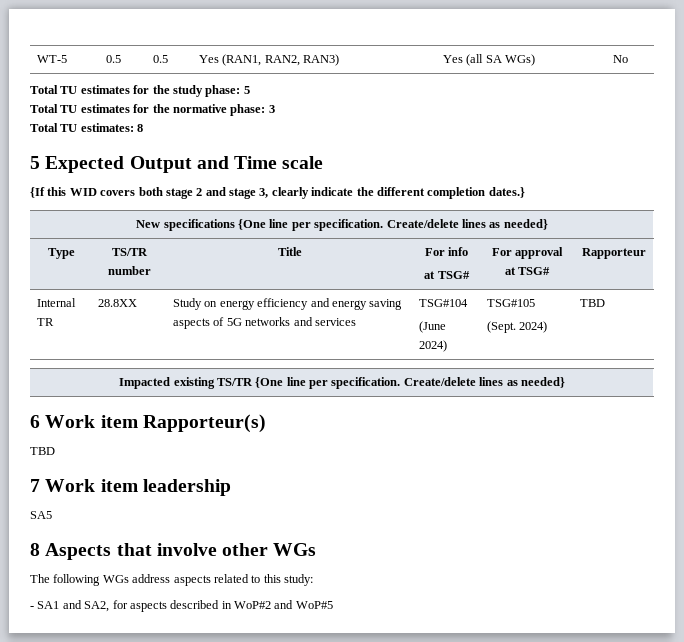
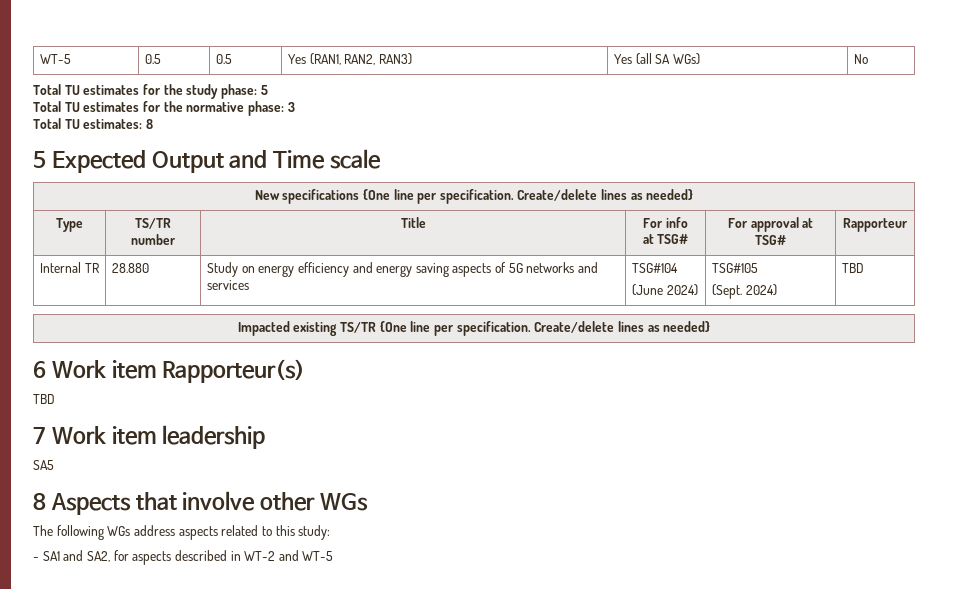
- {If this WID covers both stage 2 and stage 3, clearly indicate the different completion dates.}
- Internal TR | 28.8XX | Study on energy efficiency and energy saving aspects of 5G networks and services | TSG#104
+ Internal TR | 28.880 | Study on energy efficiency and energy saving aspects of 5G networks and services | TSG#104
- - SA1 and SA2, for aspects described in WoP#2 and WoP#5
+ - SA1 and SA2, for aspects described in WT-2 and WT-5

